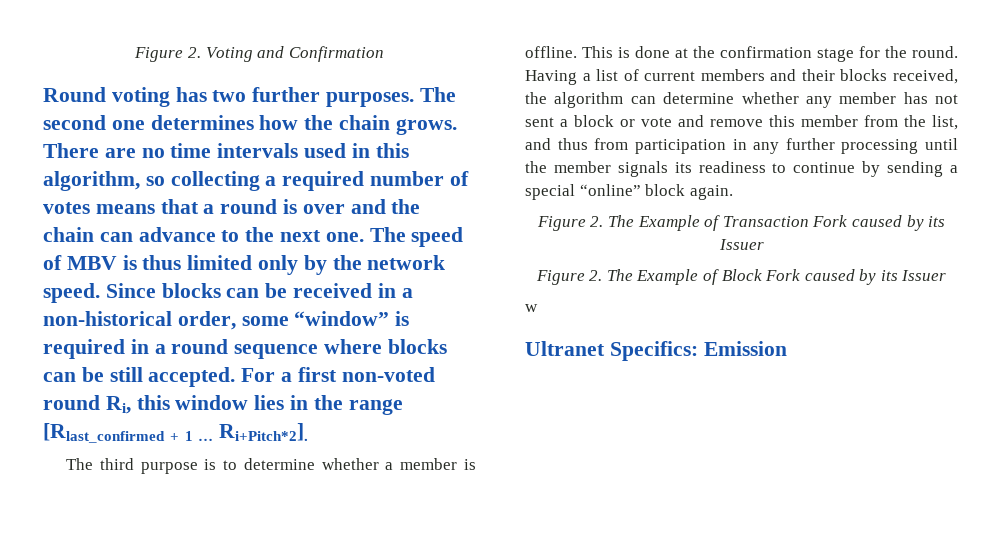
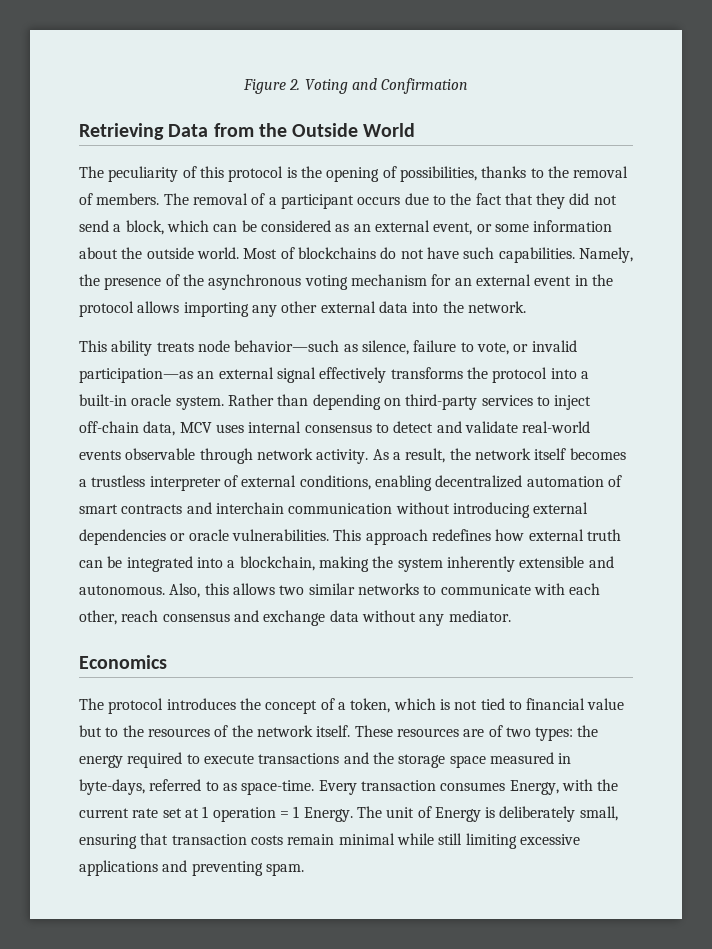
- Round voting has two further purposes. The second one determines how the chain grows. There are no time intervals used in this algorithm, so collecting a required number of votes means that a round is over and the chain can advance to the next one. The speed of MBV is thus limited only by the network speed. Since blocks can be received in a non-historical order, some “window” is required in a round sequence where blocks can be still accepted. For a first non-voted round Ri, this window lies in the range [Rlast_confirmed + 1 … Ri+Pitch*2].
- The third purpose is to determine whether a member is offline. This is done at the confirmation stage for the round. Having a list of current members and their blocks received, the algorithm can determine whether any member has not sent a block or vote and remove this member from the list, and thus from participation in any further processing until the member signals its readiness to continue by sending a special “online” block again.
- Figure 2. The Example of Transaction Fork caused by its Issuer
- Figure 2. The Example of Block Fork caused by its Issuer
- w
- Ultranet Specifics: Emission
+ Retrieving Data from the Outside World
+ The peculiarity of this protocol is the opening of possibilities, thanks to the removal of members. The removal of a participant occurs due to the fact that they did not send a block, which can be considered as an external event, or some information about the outside world. Most of blockchains do not have such capabilities. Namely, the presence of the asynchronous voting mechanism for an external event in the protocol allows importing any other external data into the network.
+ This ability treats node behavior—such as silence, failure to vote, or invalid participation—as an external signal effectively transforms the protocol into a built-in oracle system. Rather than depending on third-party services to inject off-chain data, MCV uses internal consensus to detect and validate real-world events observable through network activity. As a result, the network itself becomes a trustless interpreter of external conditions, enabling decentralized automation of smart contracts and interchain communication without introducing external dependencies or oracle vulnerabilities. This approach redefines how external truth can be integrated into a blockchain, making the system inherently extensible and autonomous. Also, this allows two similar networks to communicate with each other, reach consensus and exchange data without any mediator.
+ Economics
+ The protocol introduces the concept of a token, which is not tied to financial value but to the resources of the network itself. These resources are of two types: the energy required to execute transactions and the storage space measured in byte-days, referred to as space-time. Every transaction consumes Energy, with the current rate set at 1 operation = 1 Energy. The unit of Energy is deliberately small, ensuring that transaction costs remain minimal while still limiting excessive applications and preventing spam.

